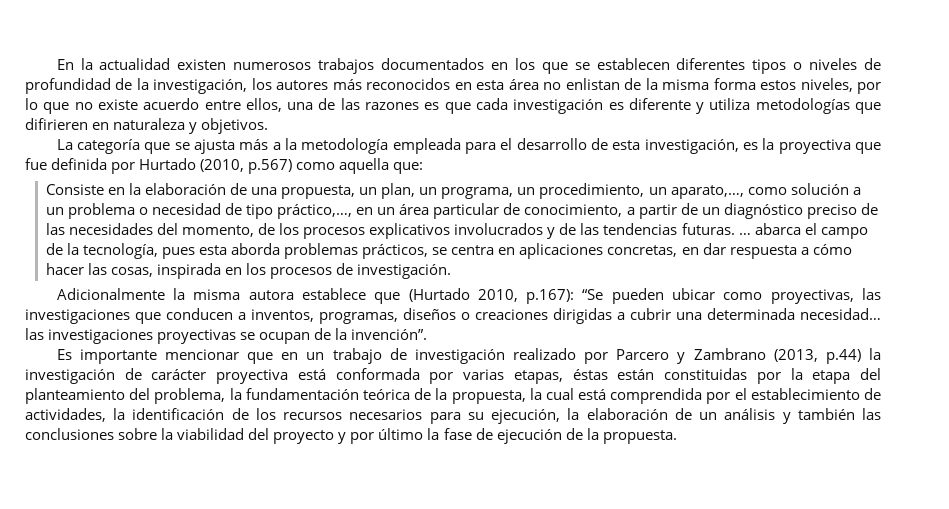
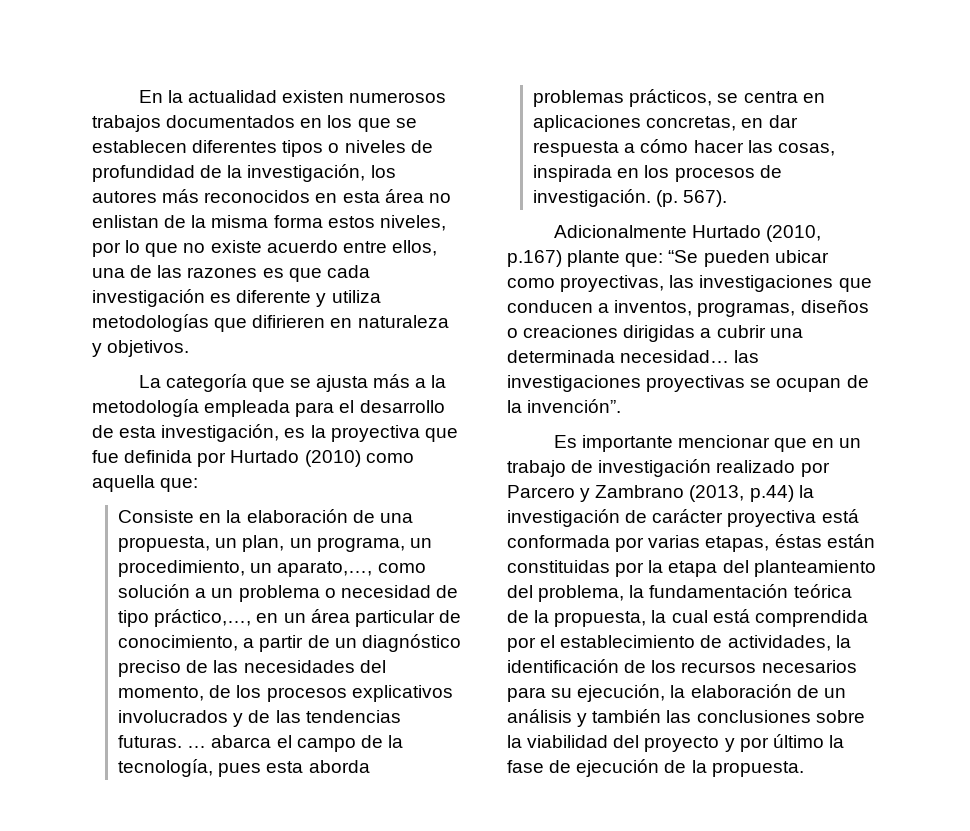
- La categoría que se ajusta más a la metodología empleada para el desarrollo de esta investigación, es la proyectiva que fue definida por Hurtado (2010, p.567) como aquella que:
+ La categoría que se ajusta más a la metodología empleada para el desarrollo de esta investigación, es la proyectiva que fue definida por Hurtado (2010) como aquella que:
+ (p. 567).
- Adicionalmente la misma autora establece que (Hurtado 2010, p.167): “Se pueden ubicar como proyectivas, las investigaciones que conducen a inventos, programas, diseños o creaciones dirigidas a cubrir una determinada necesidad… las investigaciones proyectivas se ocupan de la invención”.
+ Adicionalmente Hurtado (2010, p.167) plante que: “Se pueden ubicar como proyectivas, las investigaciones que conducen a inventos, programas, diseños o creaciones dirigidas a cubrir una determinada necesidad… las investigaciones proyectivas se ocupan de la invención”.

